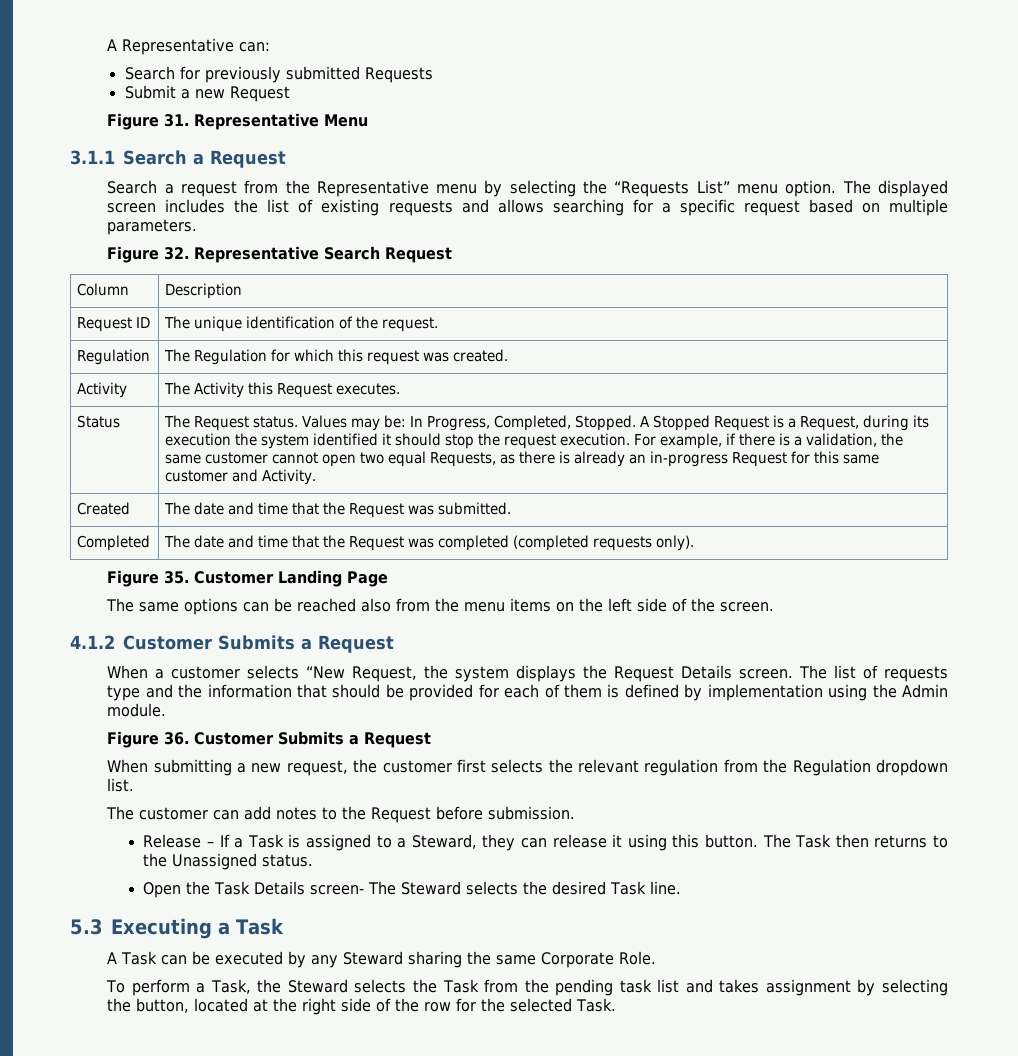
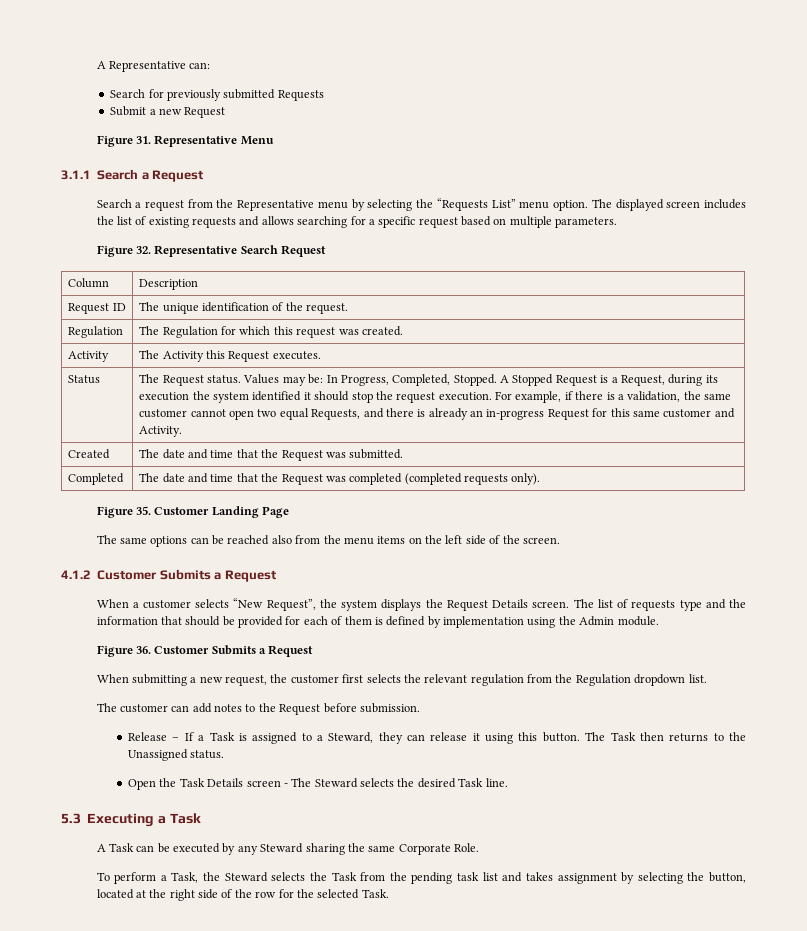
- For example, if there is a validation, the same customer cannot open two equal Requests, as there is already an in-progress Request for this same customer and Activity.
+ For example, if there is a validation, the same customer cannot open two equal Requests, and there is already an in-progress Request for this same customer and Activity.
- When a customer selects “New Request, the system displays the Request Details screen.
+ When a customer selects “New Request”, the system displays the Request Details screen.
- Open the Task Details screen- The Steward selects the desired Task line.
+ Open the Task Details screen - The Steward selects the desired Task line.

